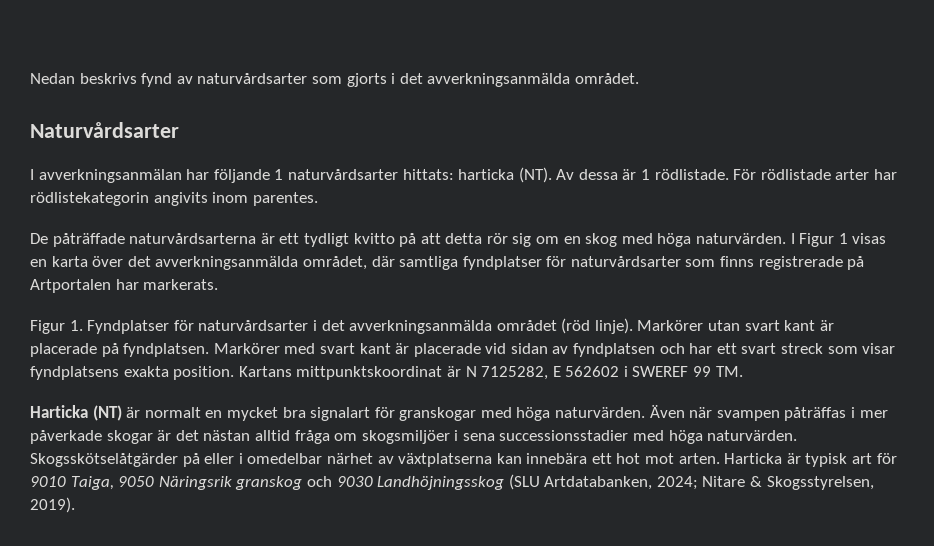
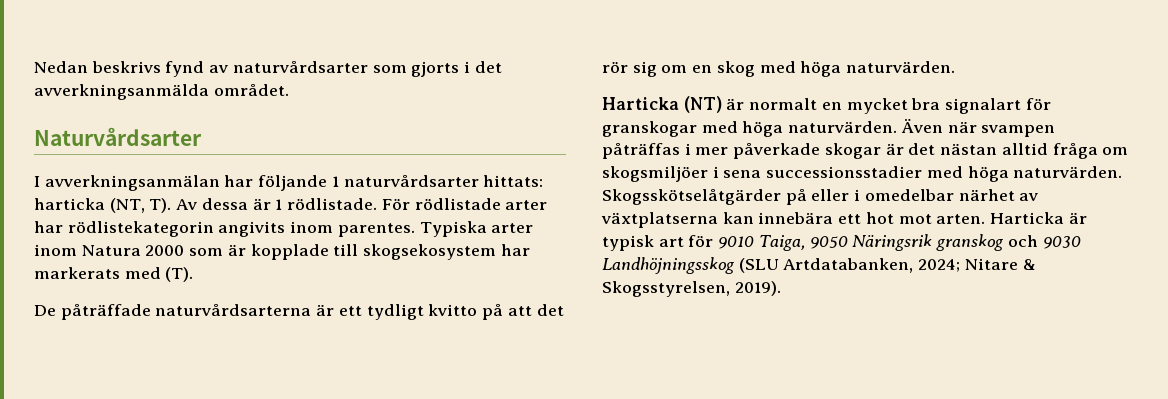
- I avverkningsanmälan har följande 1 naturvårdsarter hittats: harticka (NT). Av dessa är 1 rödlistade.
+ I avverkningsanmälan har följande 1 naturvårdsarter hittats: harticka (NT, T). Av dessa är 1 rödlistade.
+ Typiska arter inom Natura 2000 som är kopplade till skogsekosystem har markerats med (T).
- De påträffade naturvårdsarterna är ett tydligt kvitto på att detta rör sig om en skog med höga naturvärden. I Figur 1 visas en karta över det avverkningsanmälda området, där samtliga fyndplatser för naturvårdsarter som finns registrerade på Artportalen har markerats.
- Figur 1. Fyndplatser för naturvårdsarter i det avverkningsanmälda området (röd linje). Markörer utan svart kant är placerade på fyndplatsen. Markörer med svart kant är placerade vid sidan av fyndplatsen och har ett svart streck som visar fyndplatsens exakta position. Kartans mittpunktskoordinat är N 7125282, E 562602 i SWEREF 99 TM.
+ De påträffade naturvårdsarterna är ett tydligt kvitto på att det rör sig om en skog med höga naturvärden.

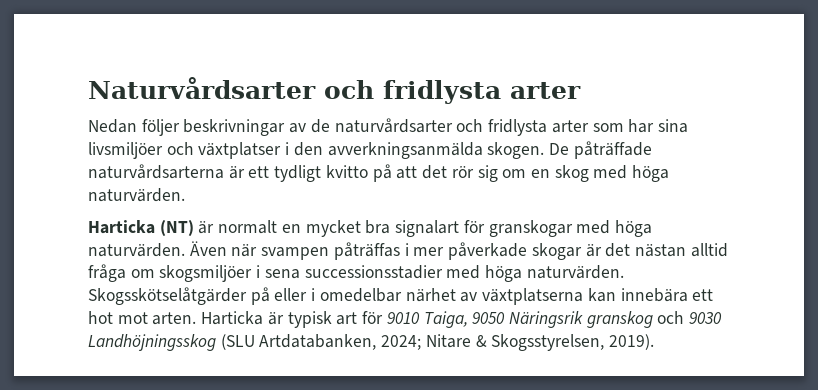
- Nedan beskrivs fynd av naturvårdsarter som gjorts i det avverkningsanmälda området.
- Naturvårdsarter
- I avverkningsanmälan har följande 1 naturvårdsarter hittats: harticka (NT, T). Av dessa är 1 rödlistade. För rödlistade arter har rödlistekategorin angivits inom parentes. Typiska arter inom Natura 2000 som är kopplade till skogsekosystem har markerats med (T).
- De påträffade naturvårdsarterna är ett tydligt kvitto på att det rör sig om en skog med höga naturvärden.
+ Naturvårdsarter och fridlysta arter
+ Nedan följer beskrivningar av de naturvårdsarter och fridlysta arter som har sina livsmiljöer och växtplatser i den avverkningsanmälda skogen. De påträffade naturvårdsarterna är ett tydligt kvitto på att det rör sig om en skog med höga naturvärden.

